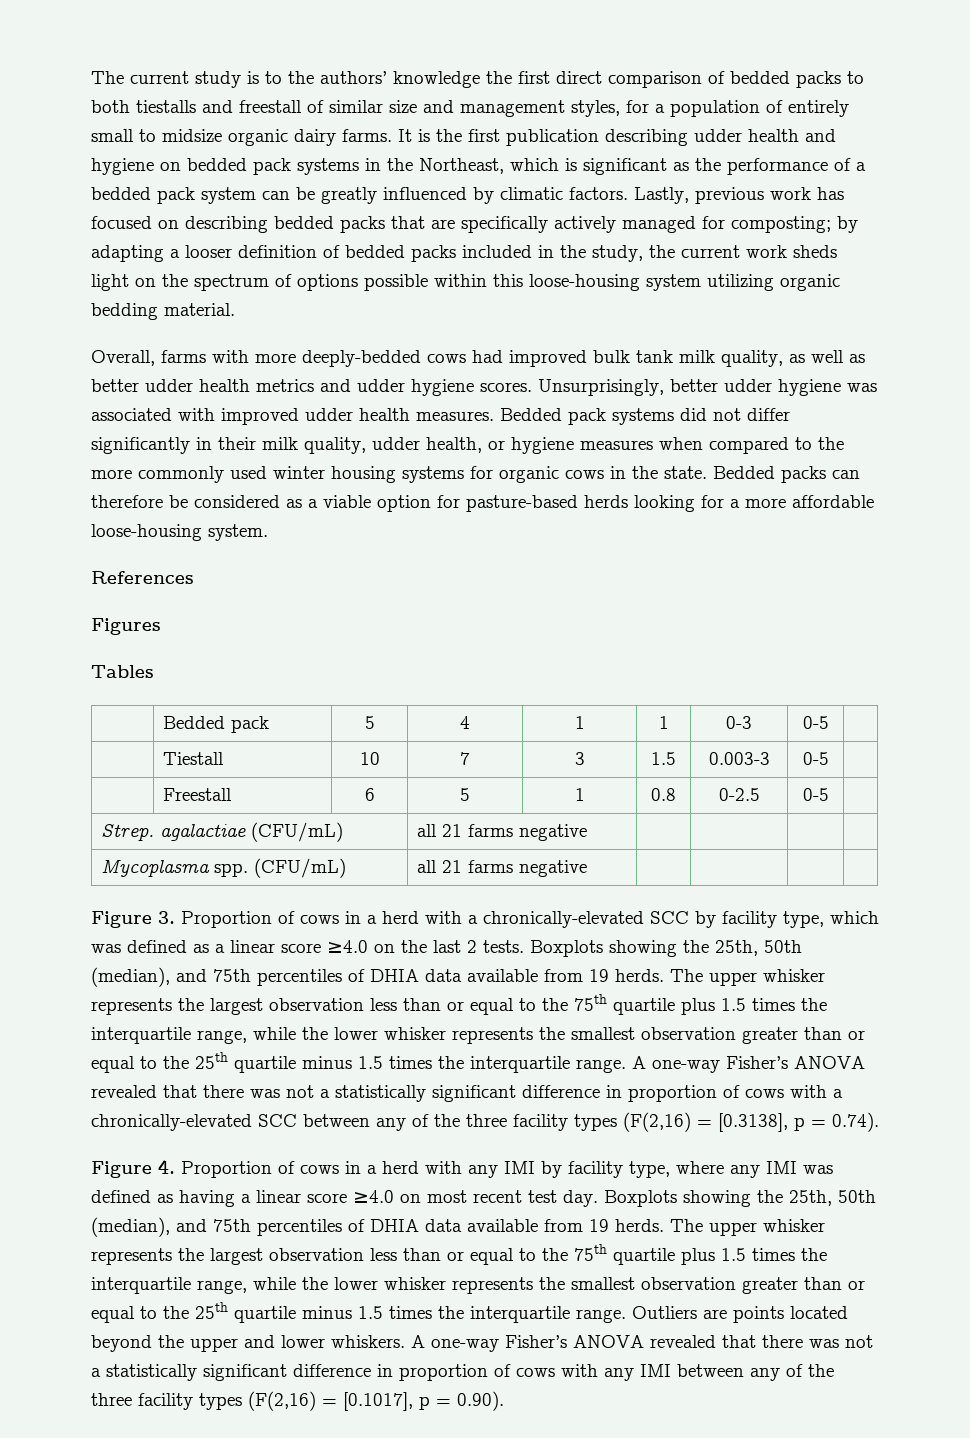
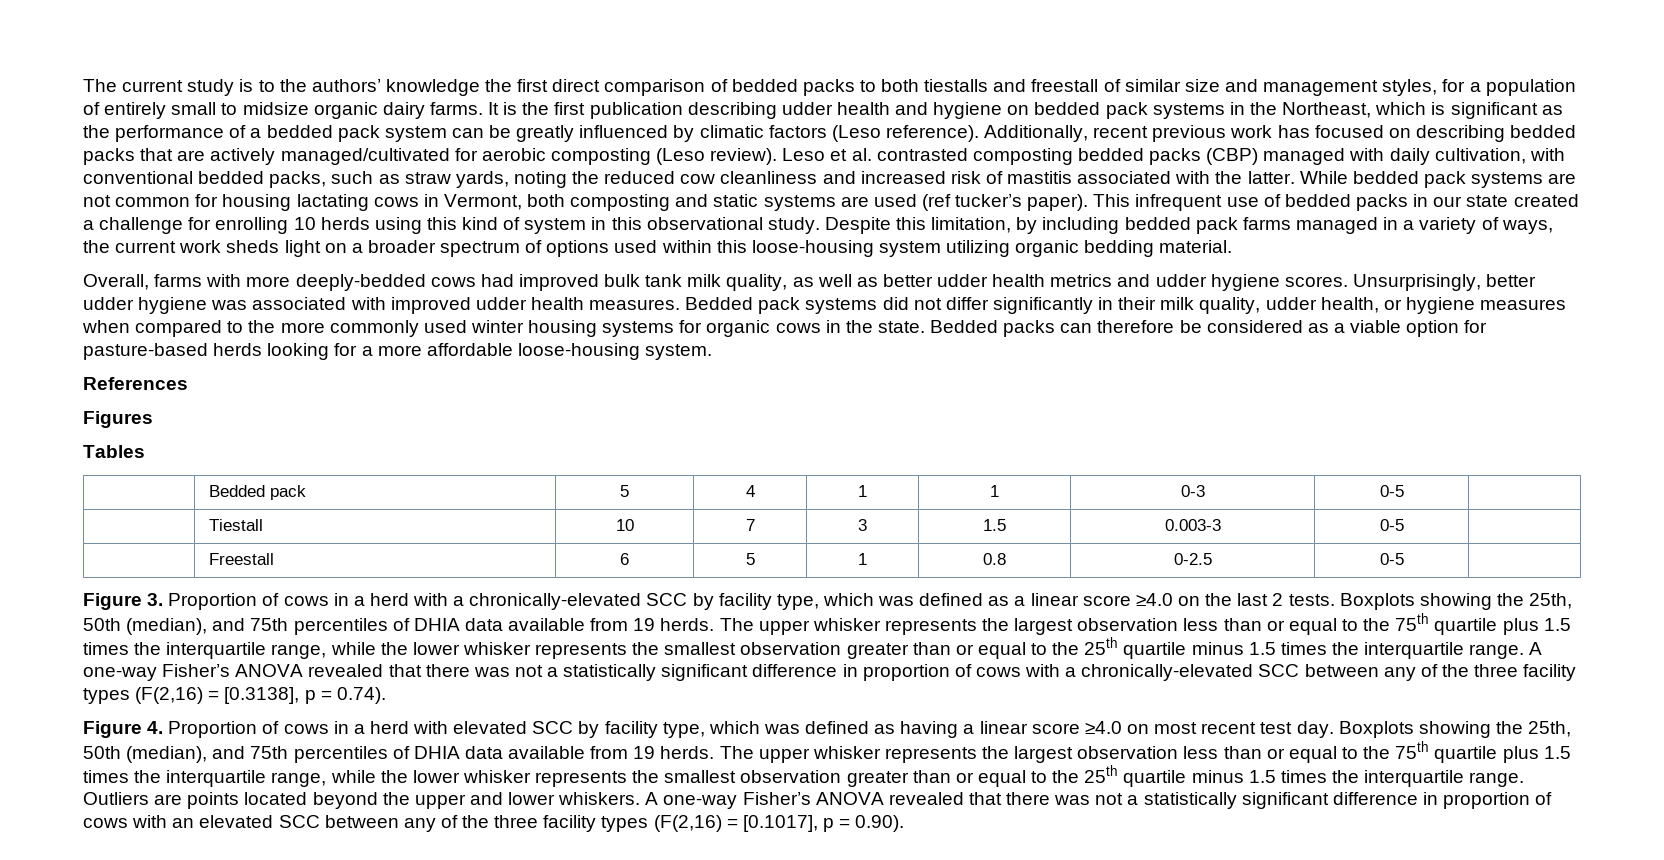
- It is the first publication describing udder health and hygiene on bedded pack systems in the Northeast, which is significant as the performance of a bedded pack system can be greatly influenced by climatic factors. Lastly, previous work has focused on describing bedded packs that are specifically actively managed for composting; by adapting a looser definition of bedded packs included in the study, the current work sheds light on the spectrum of options possible within this loose-housing system utilizing organic bedding material.
+ It is the first publication describing udder health and hygiene on bedded pack systems in the Northeast, which is significant as the performance of a bedded pack system can be greatly influenced by climatic factors (Leso reference). Additionally, recent previous work has focused on describing bedded packs that are actively managed/cultivated for aerobic composting (Leso review). Leso et al. contrasted composting bedded packs (CBP) managed with daily cultivation, with conventional bedded packs, such as straw yards, noting the reduced cow cleanliness and increased risk of mastitis associated with the latter. While bedded pack systems are not common for housing lactating cows in Vermont, both composting and static systems are used (ref tucker’s paper). This infrequent use of bedded packs in our state created a challenge for enrolling 10 herds using this kind of system in this observational study. Despite this limitation, by including bedded pack farms managed in a variety of ways, the current work sheds light on a broader spectrum of options used within this loose-housing system utilizing organic bedding material.
- Strep. agalactiae (CFU/mL) | all 21 farms negative | | | |
- Mycoplasma spp. (CFU/mL) | all 21 farms negative | | | |
- Figure 4. Proportion of cows in a herd with any IMI by facility type, where any IMI was defined as having a linear score ≥4.0 on most recent test day.
+ Figure 4. Proportion of cows in a herd with elevated SCC by facility type, which was defined as having a linear score ≥4.0 on most recent test day.
- A one-way Fisher’s ANOVA revealed that there was not a statistically significant difference in proportion of cows with any IMI between any of the three facility types (F(2,16) = [0.1017], p = 0.90).
+ A one-way Fisher’s ANOVA revealed that there was not a statistically significant difference in proportion of cows with an elevated SCC between any of the three facility types (F(2,16) = [0.1017], p = 0.90).

